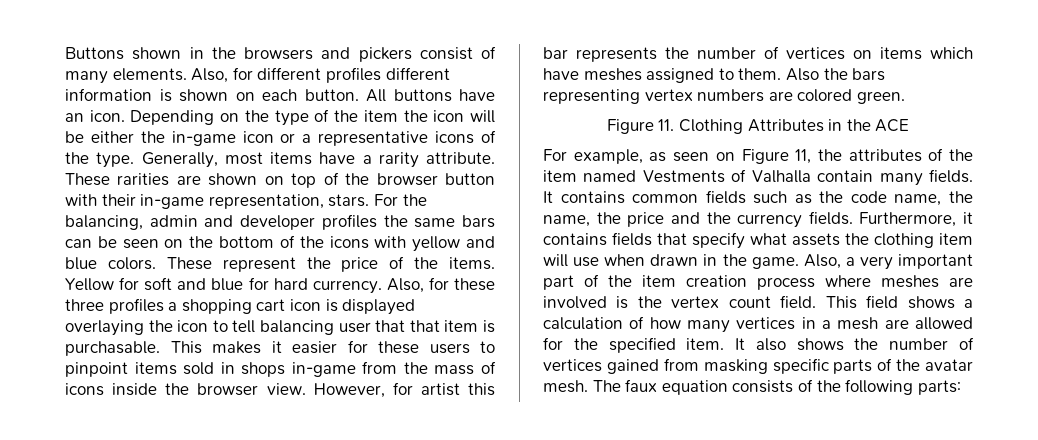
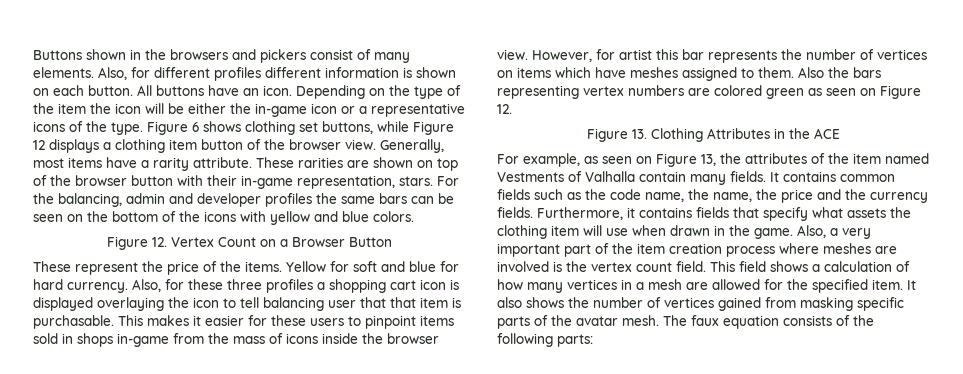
+ Figure 6 shows clothing set buttons, while Figure 12 displays a clothing item button of the browser view.
- For the balancing, admin and developer profiles the same bars can be seen on the bottom of the icons with yellow and blue colors. These represent the price of the items.
+ For the balancing, admin and developer profiles the same bars can be seen on the bottom of the icons with yellow and blue colors.
+ Figure 12. Vertex Count on a Browser Button
+ These represent the price of the items.
- Also the bars representing vertex numbers are colored green.
- Figure 11. Clothing Attributes in the ACE
+ Also the bars representing vertex numbers are colored green as seen on Figure 12.
+ Figure 13. Clothing Attributes in the ACE
- For example, as seen on Figure 11, the attributes of the item named Vestments of Valhalla contain many fields.
+ For example, as seen on Figure 13, the attributes of the item named Vestments of Valhalla contain many fields.

